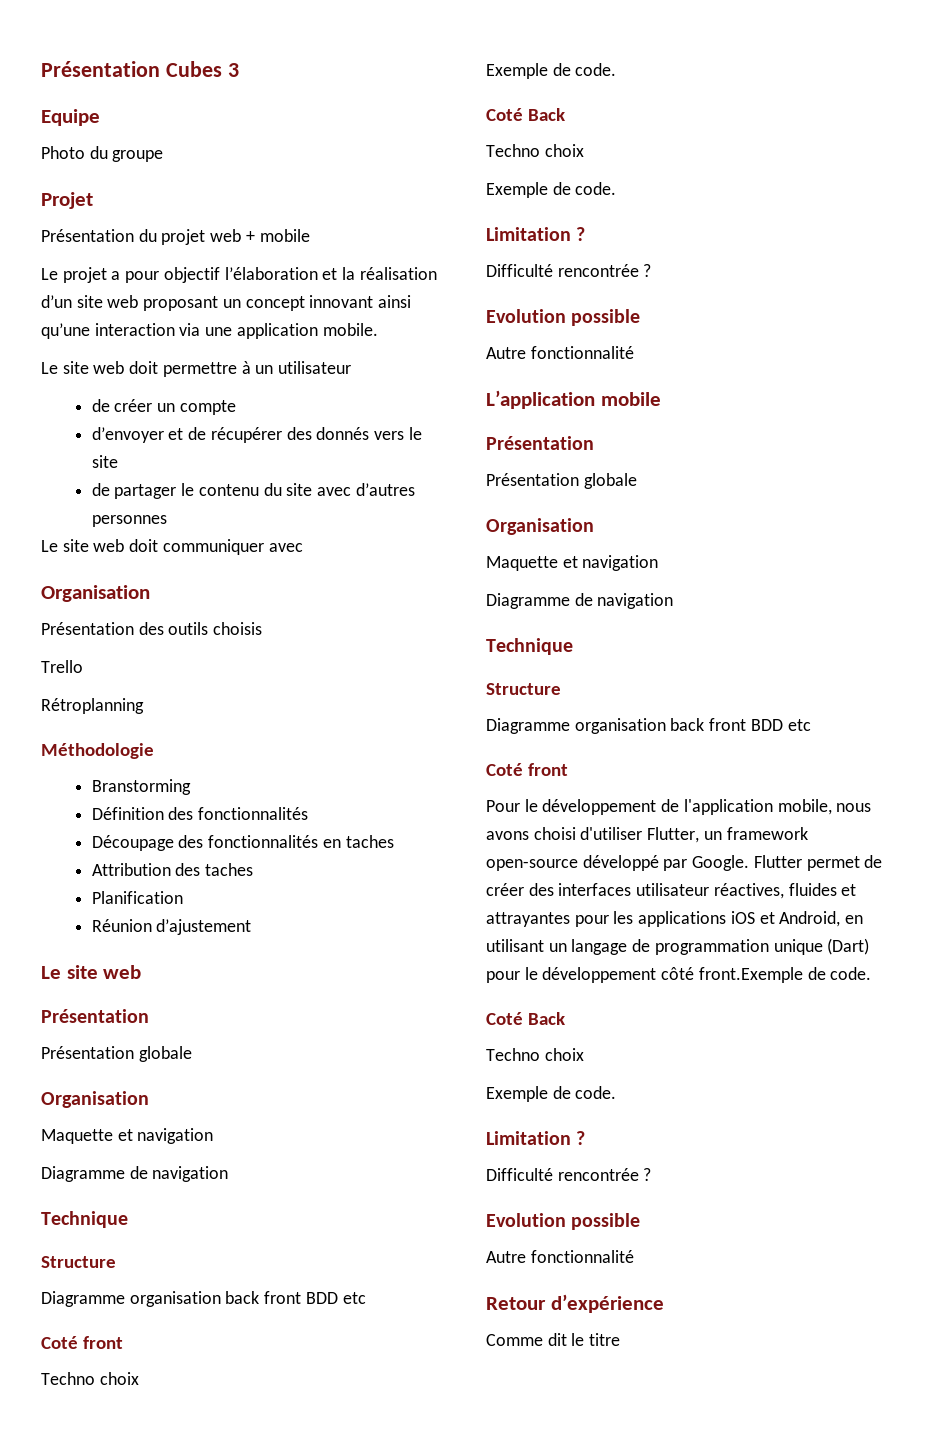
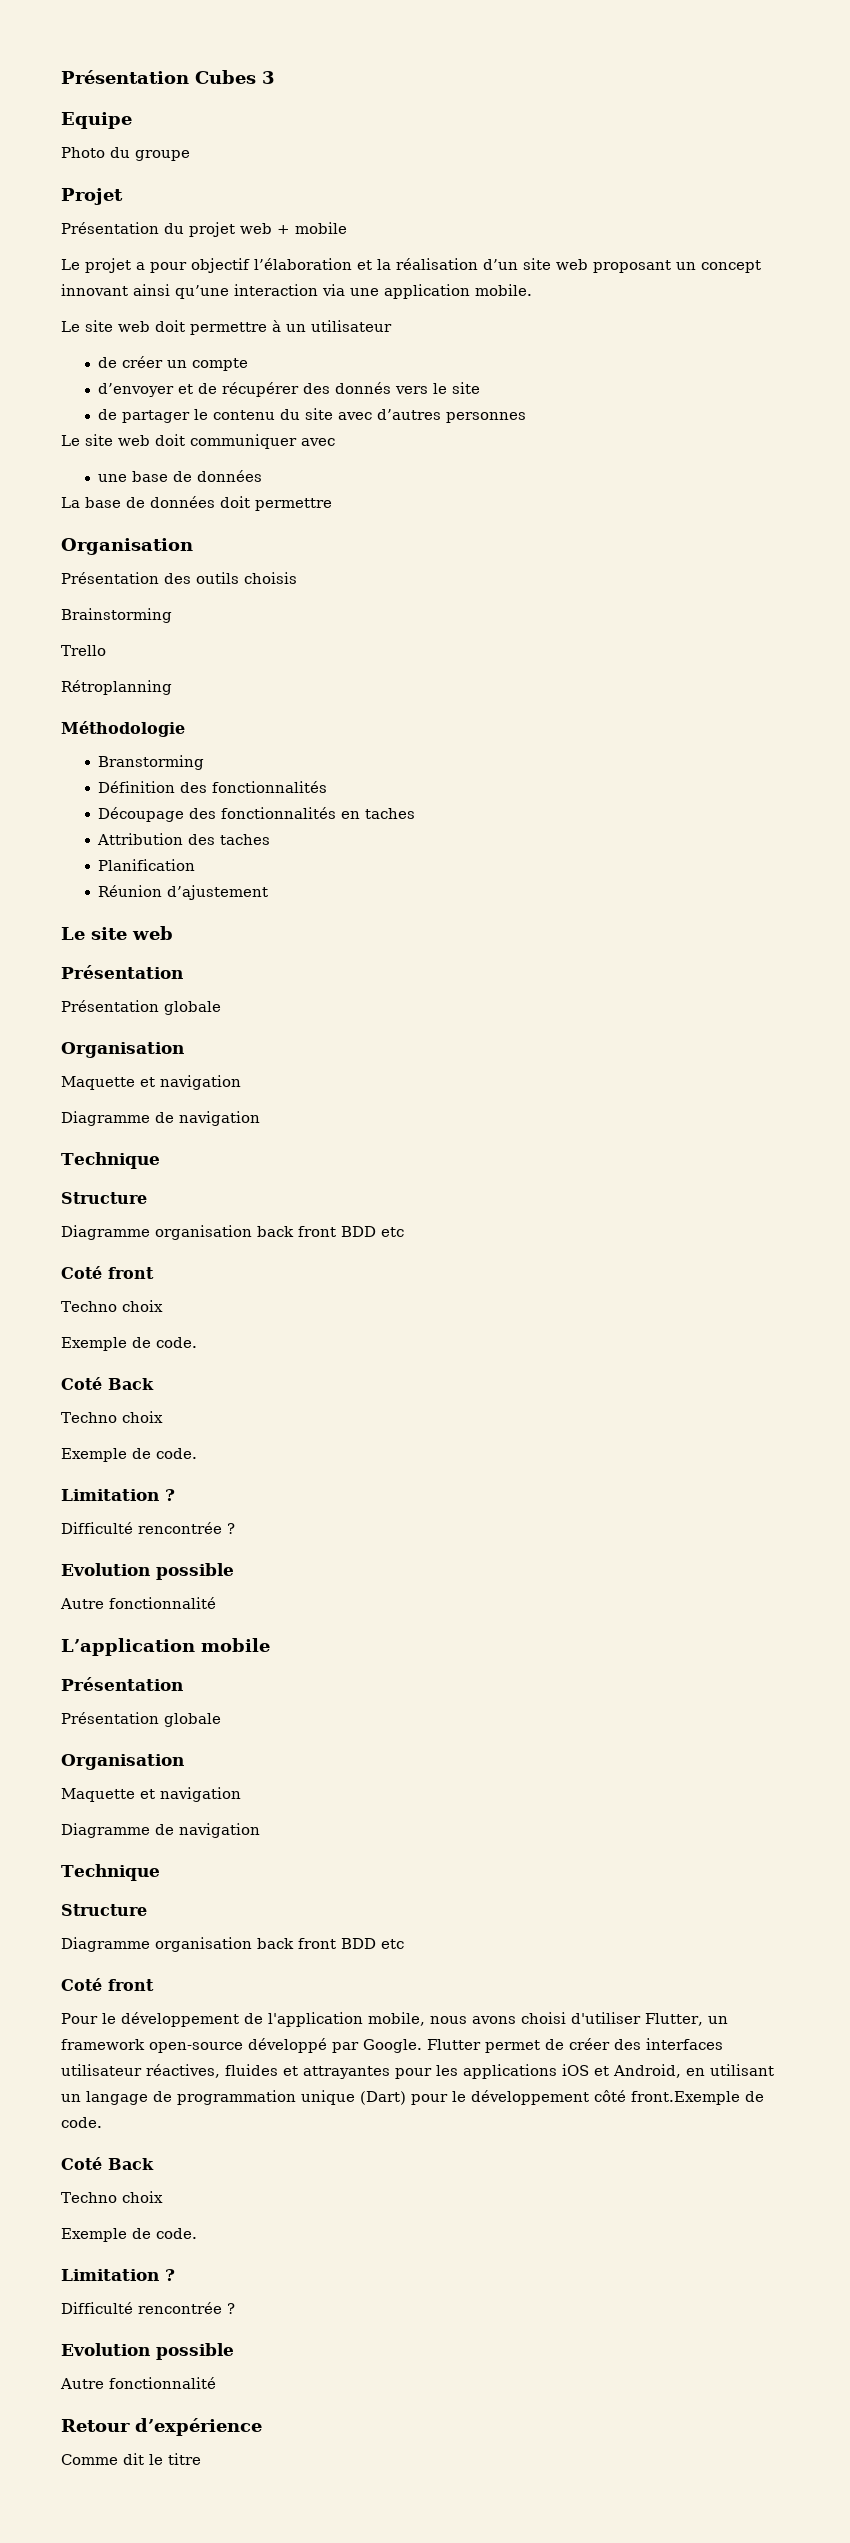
+ une base de données
+ La base de données doit permettre
+ Brainstorming

